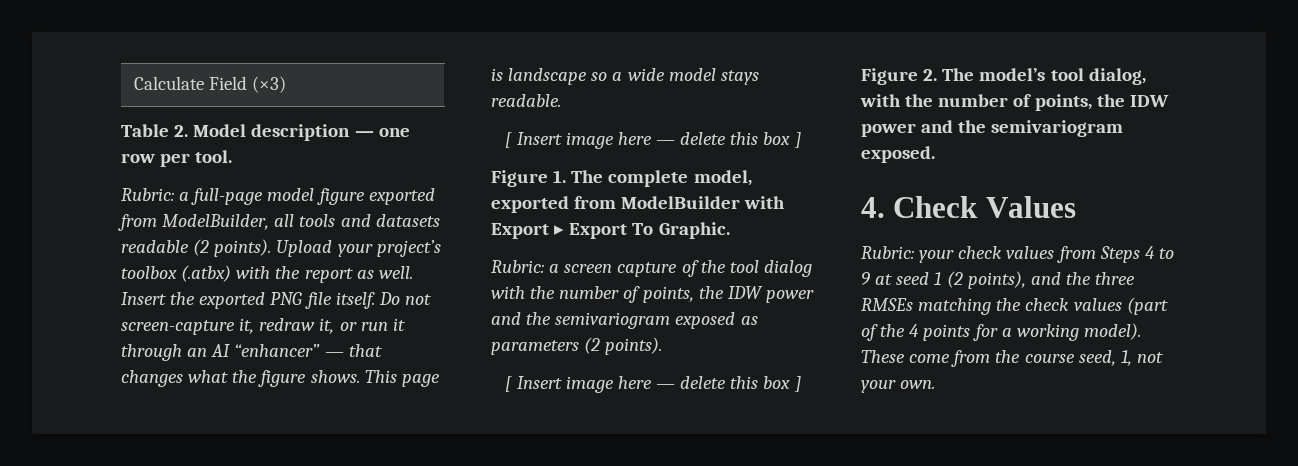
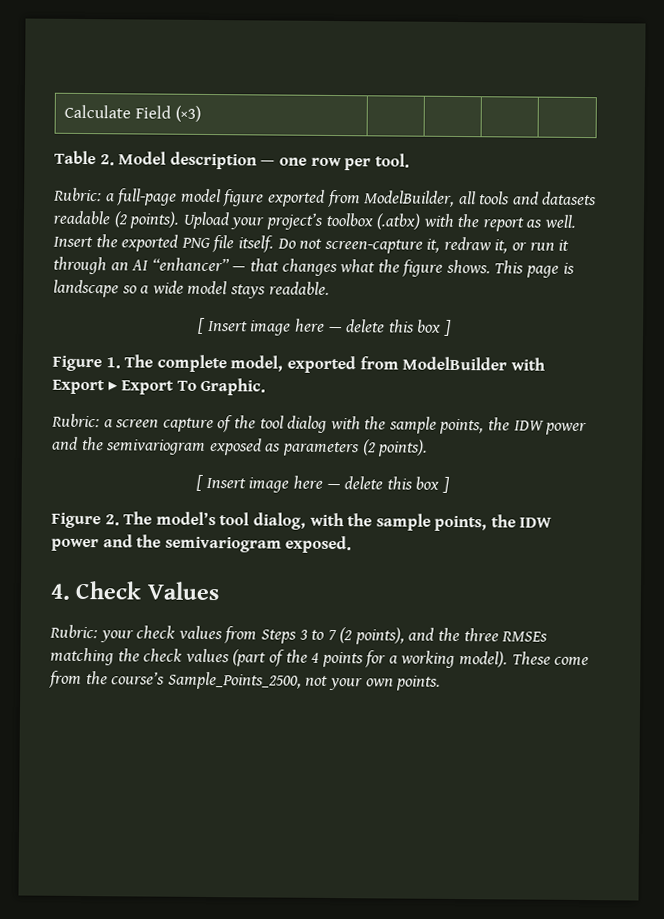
- Rubric: a screen capture of the tool dialog with the number of points, the IDW power and the semivariogram exposed as parameters (2 points).
+ Rubric: a screen capture of the tool dialog with the sample points, the IDW power and the semivariogram exposed as parameters (2 points).
- Figure 2. The model’s tool dialog, with the number of points, the IDW power and the semivariogram exposed.
+ Figure 2. The model’s tool dialog, with the sample points, the IDW power and the semivariogram exposed.
- Rubric: your check values from Steps 4 to 9 at seed 1 (2 points), and the three RMSEs matching the check values (part of the 4 points for a working model).
+ Rubric: your check values from Steps 3 to 7 (2 points), and the three RMSEs matching the check values (part of the 4 points for a working model).
- These come from the course seed, 1, not your own.
+ These come from the course’s Sample_Points_2500, not your own points.

